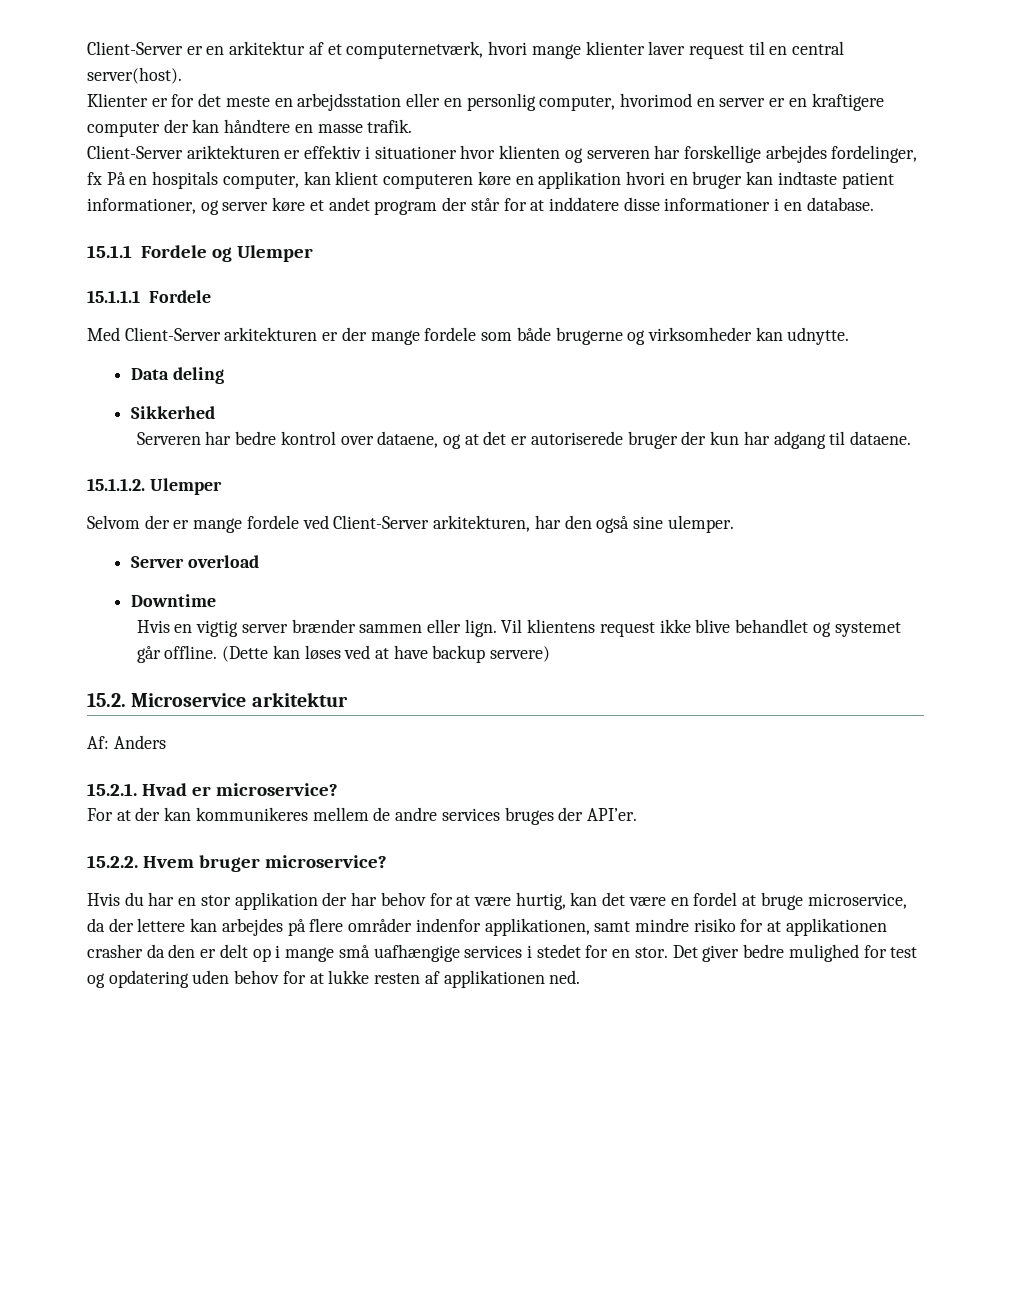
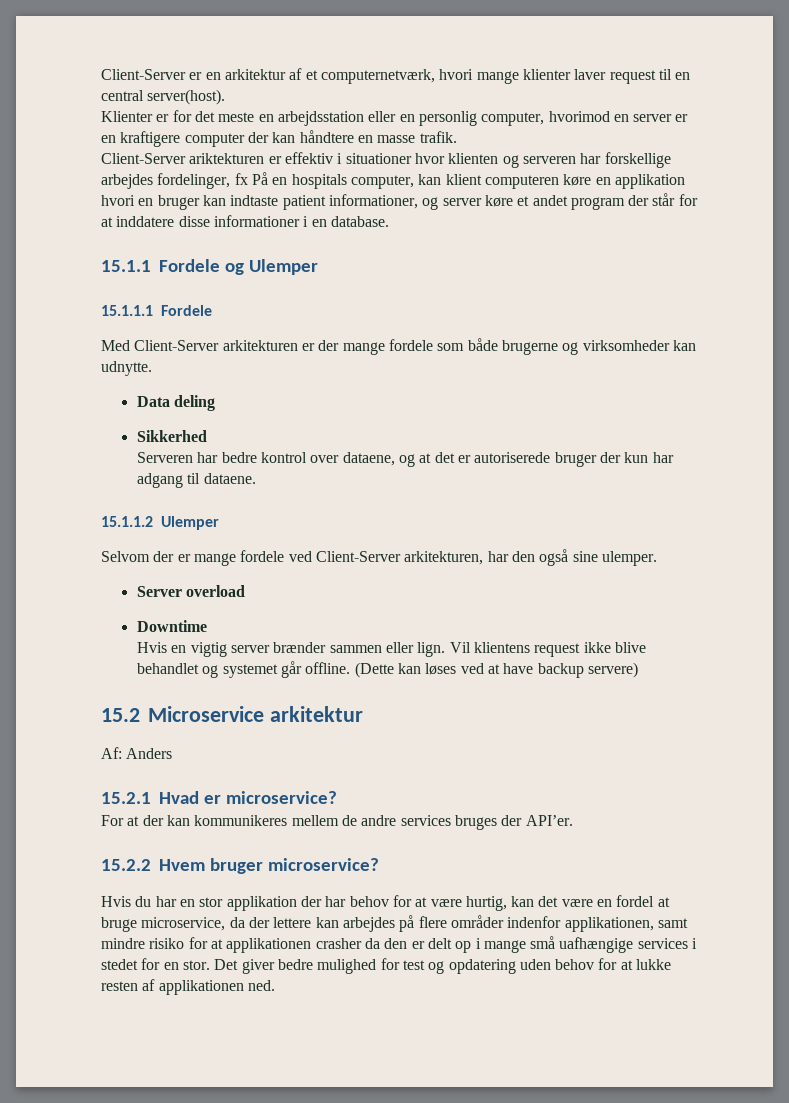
- 15.1.1.2. Ulemper
+ 15.1.1.2 Ulemper
- 15.2. Microservice arkitektur
+ 15.2 Microservice arkitektur
- 15.2.1. Hvad er microservice?
+ 15.2.1 Hvad er microservice?
- 15.2.2. Hvem bruger microservice?
+ 15.2.2 Hvem bruger microservice?

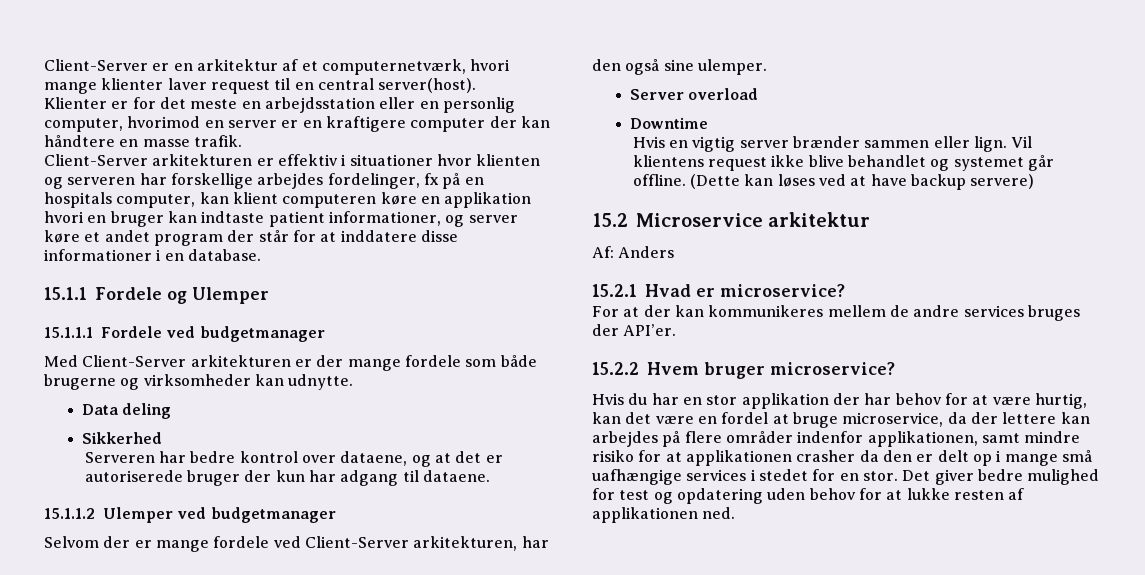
- Client-Server ariktekturen er effektiv i situationer hvor klienten og serveren har forskellige arbejdes fordelinger, fx På en hospitals computer, kan klient computeren køre en applikation hvori en bruger kan indtaste patient informationer, og server køre et andet program der står for at inddatere disse informationer i en database.
+ Client-Server arkitekturen er effektiv i situationer hvor klienten og serveren har forskellige arbejdes fordelinger, fx på en hospitals computer, kan klient computeren køre en applikation hvori en bruger kan indtaste patient informationer, og server køre et andet program der står for at inddatere disse informationer i en database.
- 15.1.1.1 Fordele
+ 15.1.1.1 Fordele ved budgetmanager
- 15.1.1.2 Ulemper
+ 15.1.1.2 Ulemper ved budgetmanager

